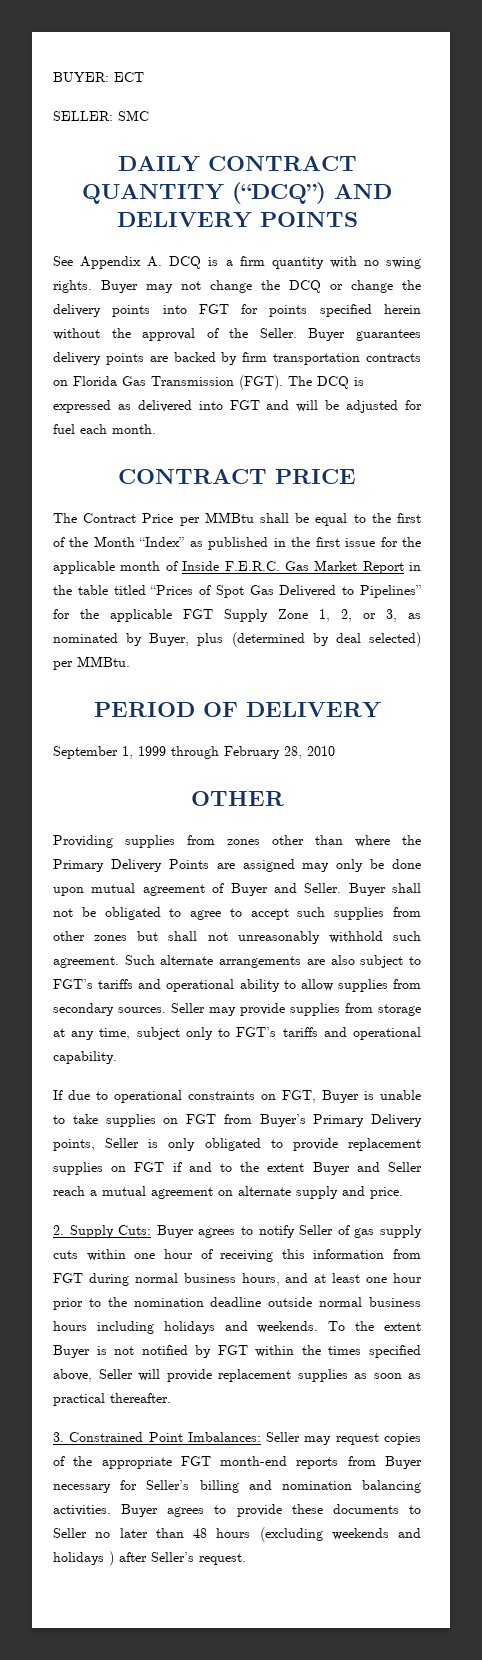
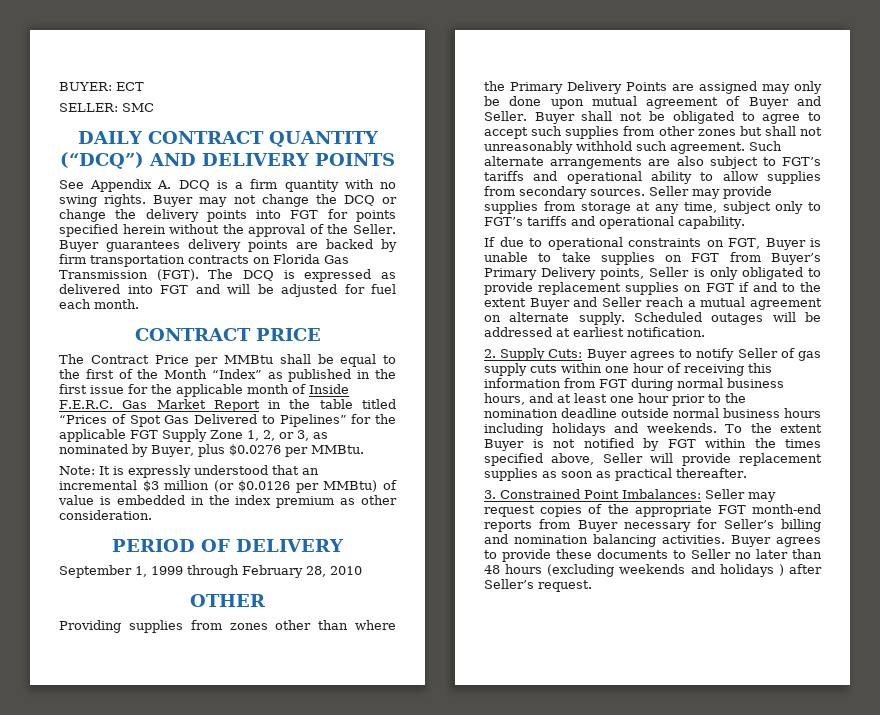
- The Contract Price per MMBtu shall be equal to the first of the Month “Index” as published in the first issue for the applicable month of Inside F.E.R.C. Gas Market Report in the table titled “Prices of Spot Gas Delivered to Pipelines” for the applicable FGT Supply Zone 1, 2, or 3, as nominated by Buyer, plus (determined by deal selected) per MMBtu.
+ The Contract Price per MMBtu shall be equal to the first of the Month “Index” as published in the first issue for the applicable month of Inside F.E.R.C. Gas Market Report in the table titled “Prices of Spot Gas Delivered to Pipelines” for the applicable FGT Supply Zone 1, 2, or 3, as nominated by Buyer, plus $0.0276 per MMBtu.
+ Note: It is expressly understood that an incremental $3 million (or $0.0126 per MMBtu) of value is embedded in the index premium as other consideration.
- If due to operational constraints on FGT, Buyer is unable to take supplies on FGT from Buyer’s Primary Delivery points, Seller is only obligated to provide replacement supplies on FGT if and to the extent Buyer and Seller reach a mutual agreement on alternate supply and price.
+ If due to operational constraints on FGT, Buyer is unable to take supplies on FGT from Buyer’s Primary Delivery points, Seller is only obligated to provide replacement supplies on FGT if and to the extent Buyer and Seller reach a mutual agreement on alternate supply. Scheduled outages will be addressed at earliest notification.

